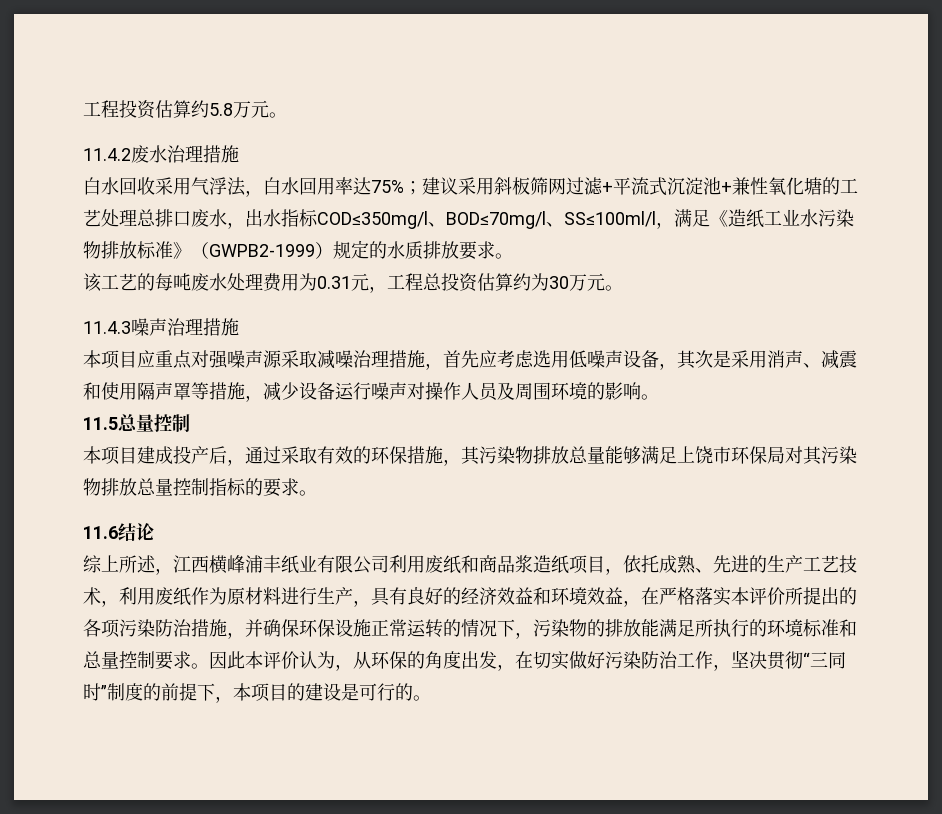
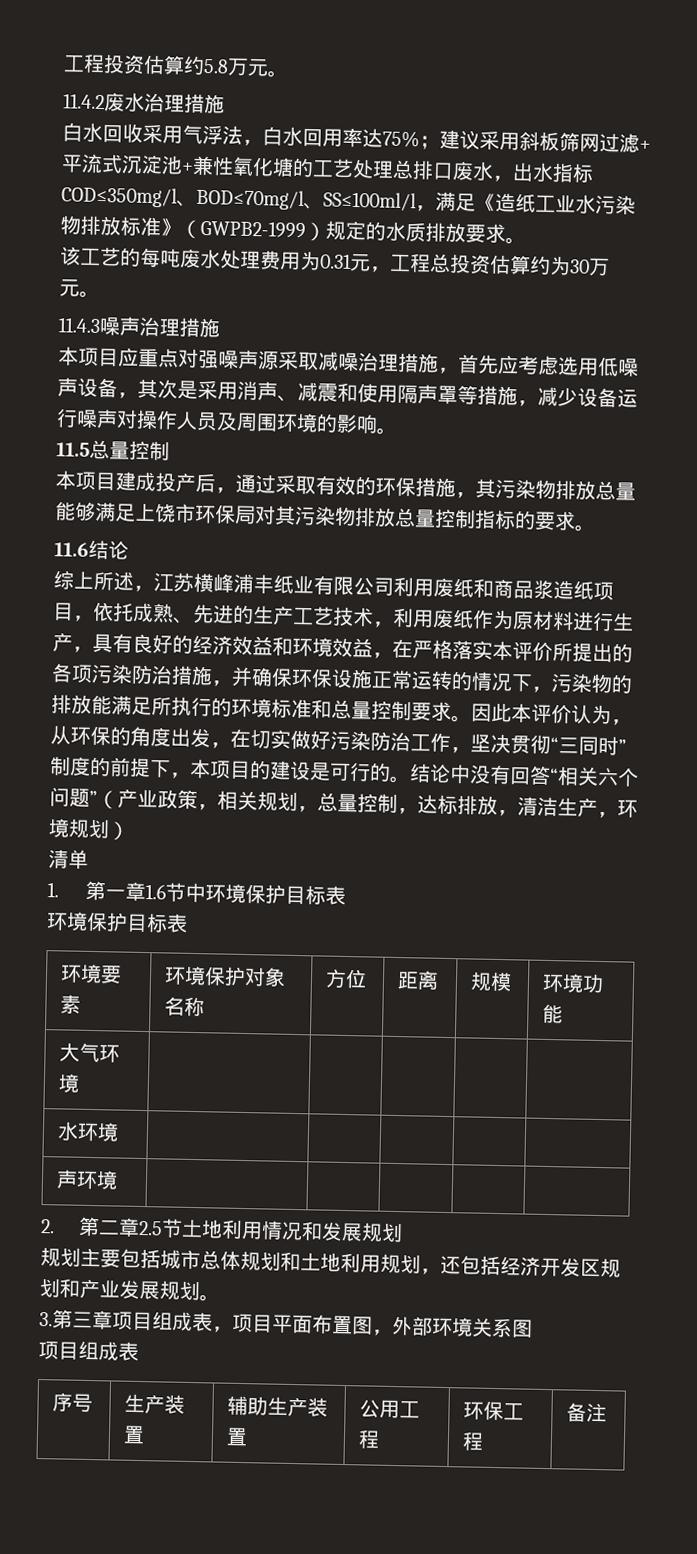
- 综上所述，江西横峰浦丰纸业有限公司利用废纸和商品浆造纸项目，依托成熟、先进的生产工艺技术，利用废纸作为原材料进行生产，具有良好的经济效益和环境效益，在严格落实本评价所提出的各项污染防治措施，并确保环保设施正常运转的情况下，污染物的排放能满足所执行的环境标准和总量控制要求。
+ 综上所述，江苏横峰浦丰纸业有限公司利用废纸和商品浆造纸项目，依托成熟、先进的生产工艺技术，利用废纸作为原材料进行生产，具有良好的经济效益和环境效益，在严格落实本评价所提出的各项污染防治措施，并确保环保设施正常运转的情况下，污染物的排放能满足所执行的环境标准和总量控制要求。
+ 结论中没有回答“相关六个问题”（产业政策，相关规划，总量控制，达标排放，清洁生产，环境规划）
+ 清单
+ 1.第一章1.6节中环境保护目标表
+ 环境保护目标表
+ 环境要素 | 环境保护对象名称 | 方位 | 距离 | 规模 | 环境功能
+ 大气环境 | | | | |
+ 水环境 | | | | |
+ 声环境 | | | | |
+ 2.第二章2.5节土地利用情况和发展规划
+ 规划主要包括城市总体规划和土地利用规划，还包括经济开发区规划和产业发展规划。
+ 3.第三章项目组成表，项目平面布置图，外部环境关系图
+ 项目组成表
+ 序号 | 生产装置 | 辅助生产装置 | 公用工程 | 环保工程 | 备注

